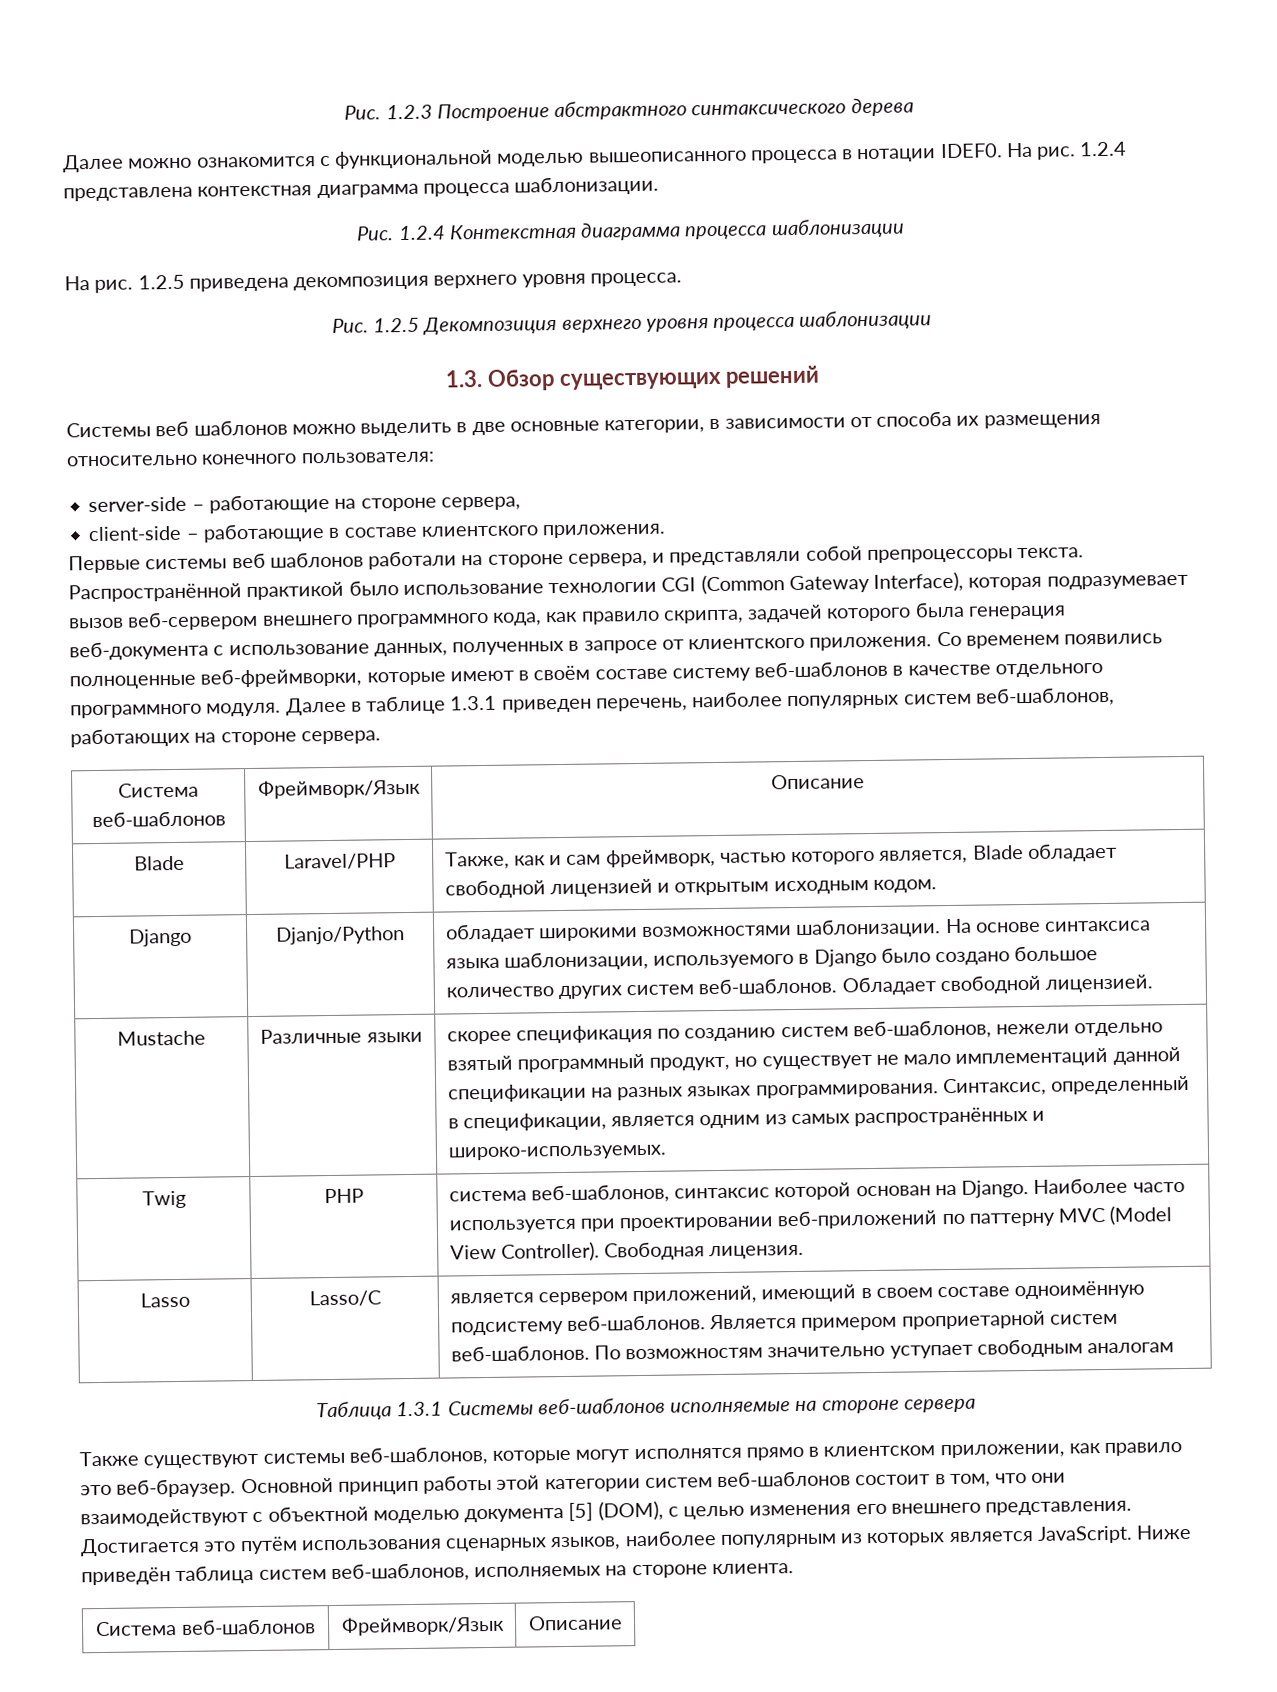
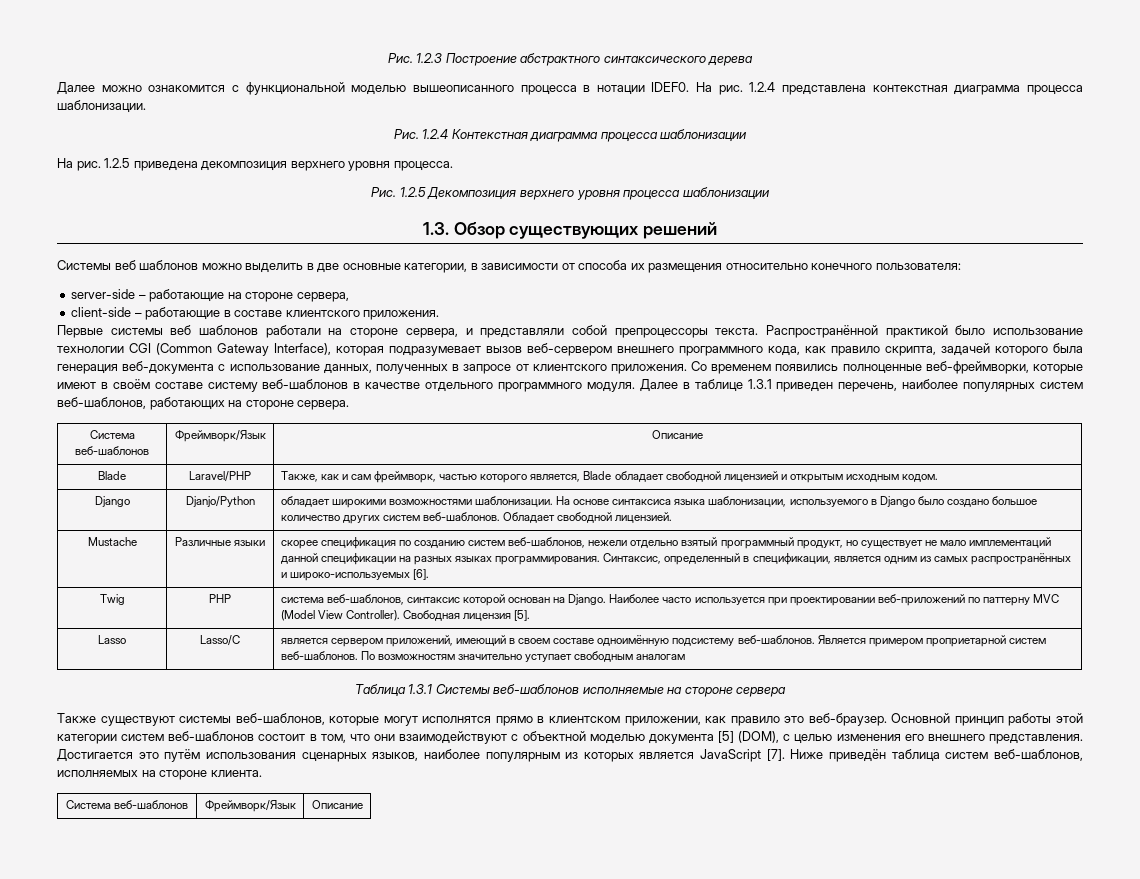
- Mustache | Различные языки | скорее спецификация по созданию систем веб-шаблонов, нежели отдельно взятый программный продукт, но существует не мало имплементаций данной спецификации на разных языках программирования. Синтаксис, определенный в спецификации, является одним из самых распространённых и широко-используемых.
+ Mustache | Различные языки | скорее спецификация по созданию систем веб-шаблонов, нежели отдельно взятый программный продукт, но существует не мало имплементаций данной спецификации на разных языках программирования. Синтаксис, определенный в спецификации, является одним из самых распространённых и широко-используемых [6].
- Twig | PHP | система веб-шаблонов, синтаксис которой основан на Django. Наиболее часто используется при проектировании веб-приложений по паттерну MVC (Model View Controller). Свободная лицензия.
+ Twig | PHP | система веб-шаблонов, синтаксис которой основан на Django. Наиболее часто используется при проектировании веб-приложений по паттерну MVC (Model View Controller). Свободная лицензия [5].
- Достигается это путём использования сценарных языков, наиболее популярным из которых является JavaScript.
+ Достигается это путём использования сценарных языков, наиболее популярным из которых является JavaScript [7].

